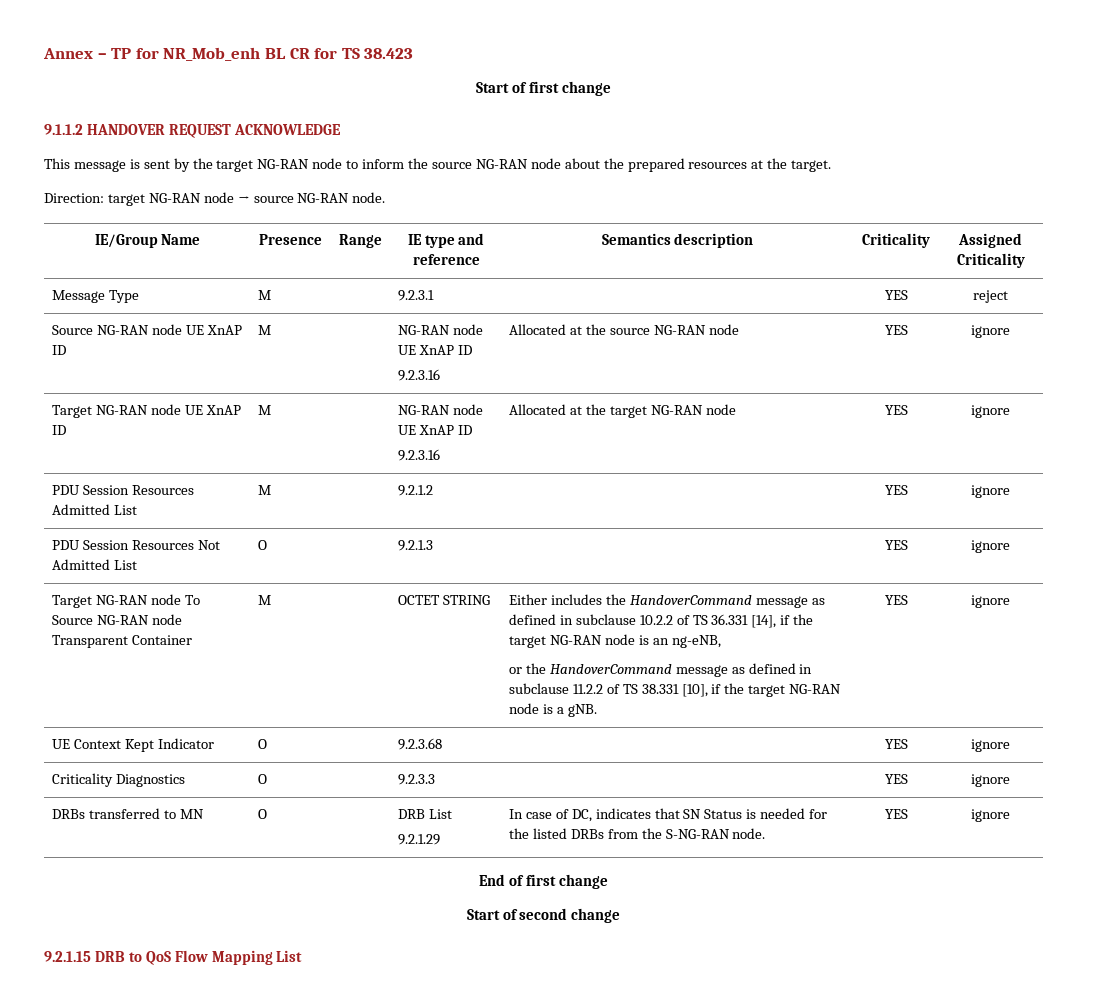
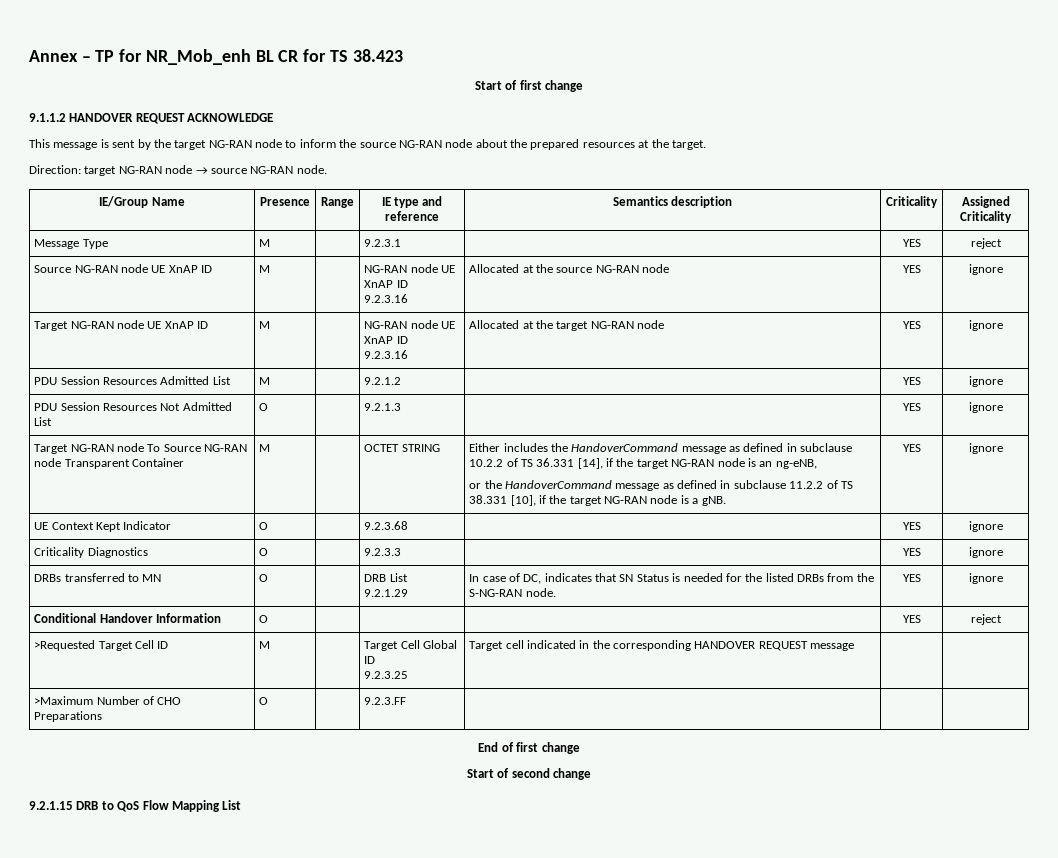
+ Conditional Handover Information | O | | | | YES | reject
+ >Requested Target Cell ID | M | | Target Cell Global ID
+ 9.2.3.25 | Target cell indicated in the corresponding HANDOVER REQUEST message | |
+ >Maximum Number of CHO Preparations | O | | 9.2.3.FF | | |

